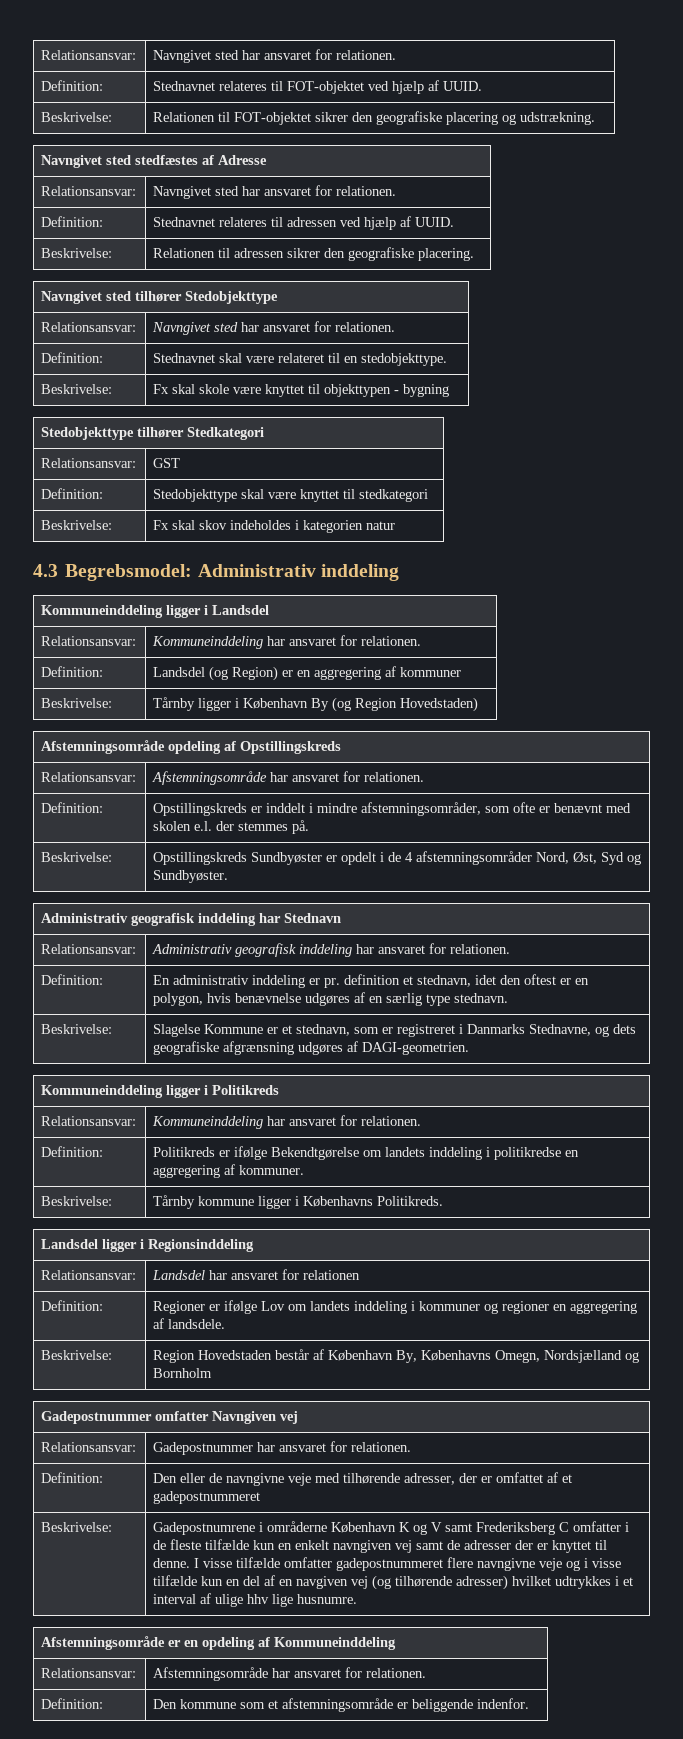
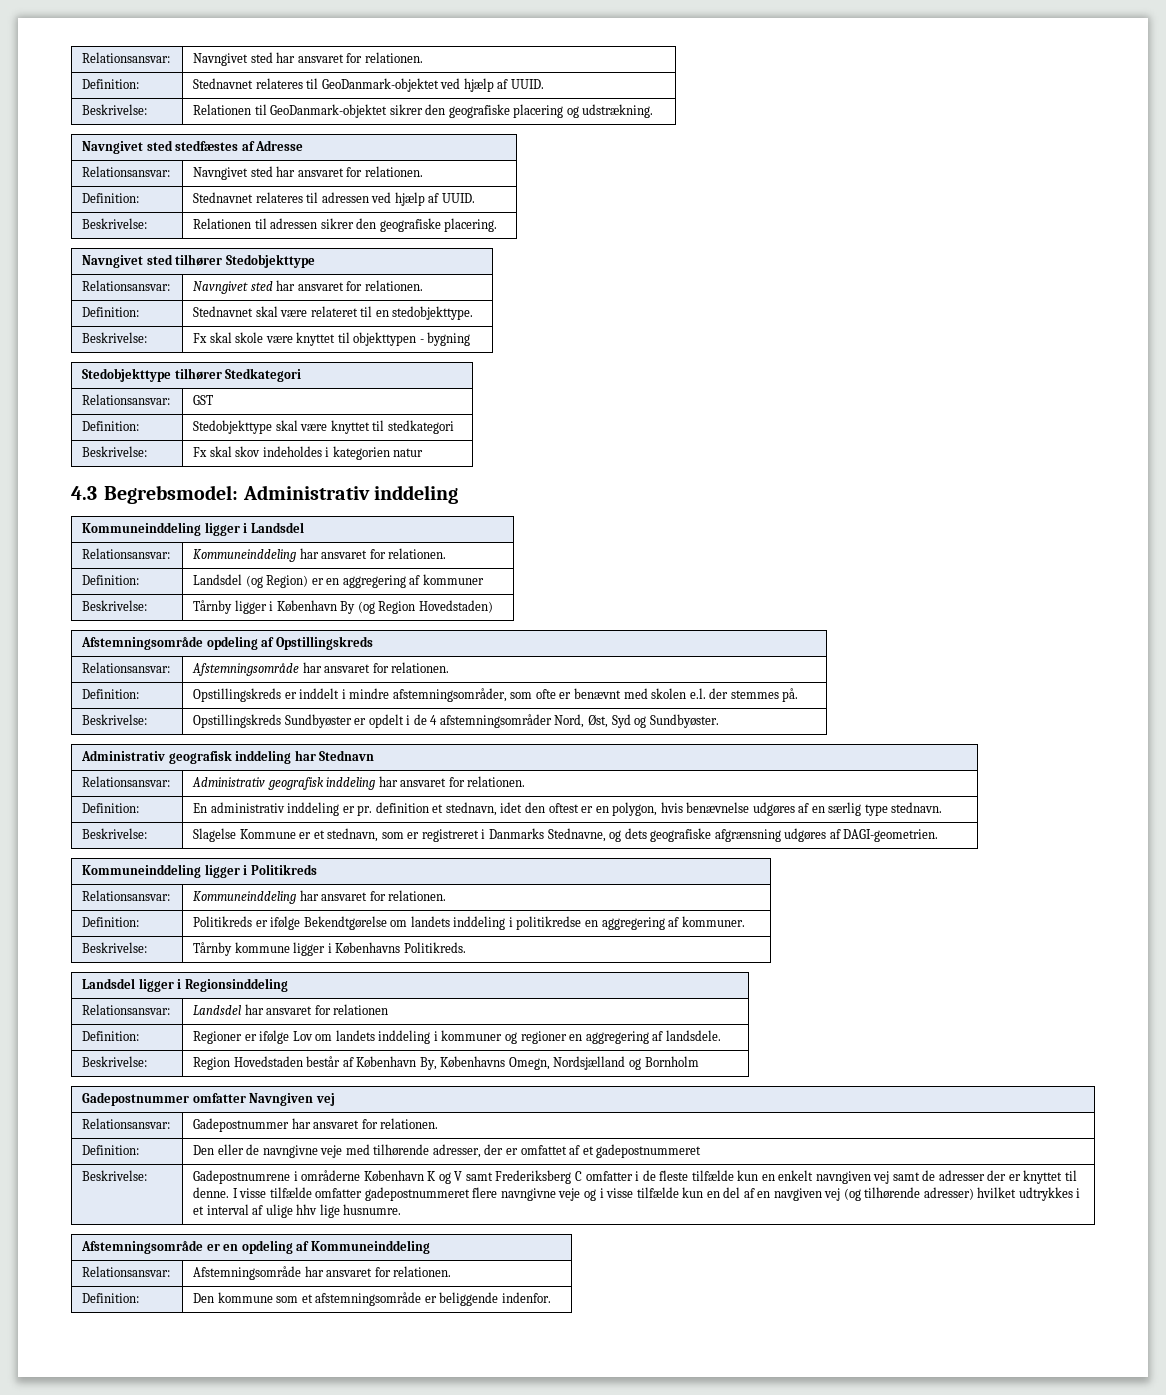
- Definition: | Stednavnet relateres til FOT-objektet ved hjælp af UUID.
- Beskrivelse: | Relationen til FOT-objektet sikrer den geografiske placering og udstrækning.
+ Definition: | Stednavnet relateres til GeoDanmark-objektet ved hjælp af UUID.
+ Beskrivelse: | Relationen til GeoDanmark-objektet sikrer den geografiske placering og udstrækning.

